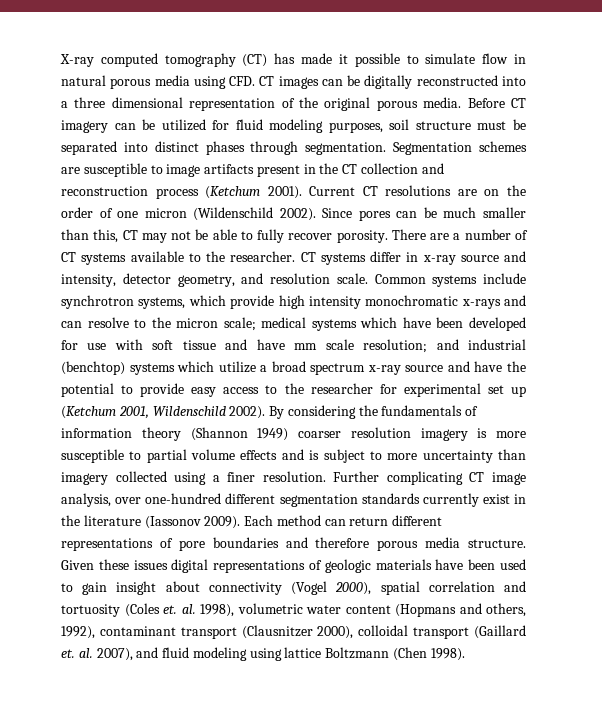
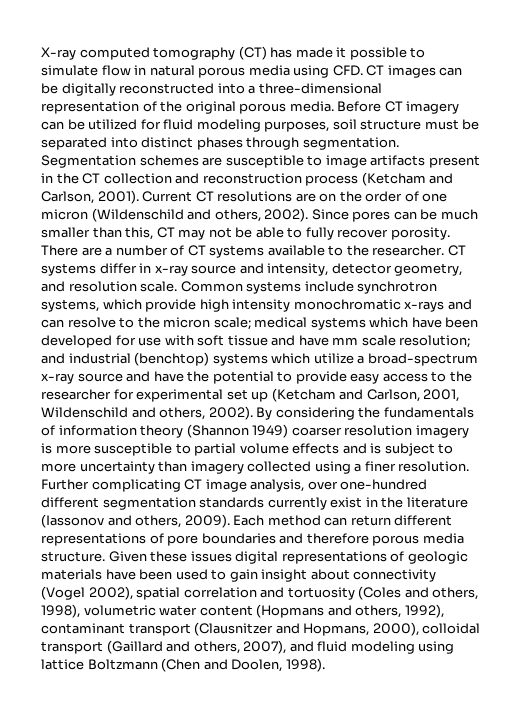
- X-ray computed tomography (CT) has made it possible to simulate flow in natural porous media using CFD. CT images can be digitally reconstructed into a three dimensional representation of the original porous media.
+ X-ray computed tomography (CT) has made it possible to simulate flow in natural porous media using CFD. CT images can be digitally reconstructed into a three-dimensional representation of the original porous media.
- Segmentation schemes are susceptible to image artifacts present in the CT collection and reconstruction process (Ketchum 2001).
+ Segmentation schemes are susceptible to image artifacts present in the CT collection and reconstruction process (Ketcham and Carlson, 2001).
- Current CT resolutions are on the order of one micron (Wildenschild 2002).
+ Current CT resolutions are on the order of one micron (Wildenschild and others, 2002).
- Common systems include synchrotron systems, which provide high intensity monochromatic x-rays and can resolve to the micron scale; medical systems which have been developed for use with soft tissue and have mm scale resolution; and industrial (benchtop) systems which utilize a broad spectrum x-ray source and have the potential to provide easy access to the researcher for experimental set up (Ketchum 2001, Wildenschild 2002).
+ Common systems include synchrotron systems, which provide high intensity monochromatic x-rays and can resolve to the micron scale; medical systems which have been developed for use with soft tissue and have mm scale resolution; and industrial (benchtop) systems which utilize a broad-spectrum x-ray source and have the potential to provide easy access to the researcher for experimental set up (Ketcham and Carlson, 2001, Wildenschild and others, 2002).
- Further complicating CT image analysis, over one-hundred different segmentation standards currently exist in the literature (Iassonov 2009).
+ Further complicating CT image analysis, over one-hundred different segmentation standards currently exist in the literature (Iassonov and others, 2009).
- Given these issues digital representations of geologic materials have been used to gain insight about connectivity (Vogel 2000), spatial correlation and tortuosity (Coles et. al. 1998), volumetric water content (Hopmans and others, 1992), contaminant transport (Clausnitzer 2000), colloidal transport (Gaillard et. al. 2007), and fluid modeling using lattice Boltzmann (Chen 1998).
+ Given these issues digital representations of geologic materials have been used to gain insight about connectivity (Vogel 2002), spatial correlation and tortuosity (Coles and others, 1998), volumetric water content (Hopmans and others, 1992), contaminant transport (Clausnitzer and Hopmans, 2000), colloidal transport (Gaillard and others, 2007), and fluid modeling using lattice Boltzmann (Chen and Doolen, 1998).

